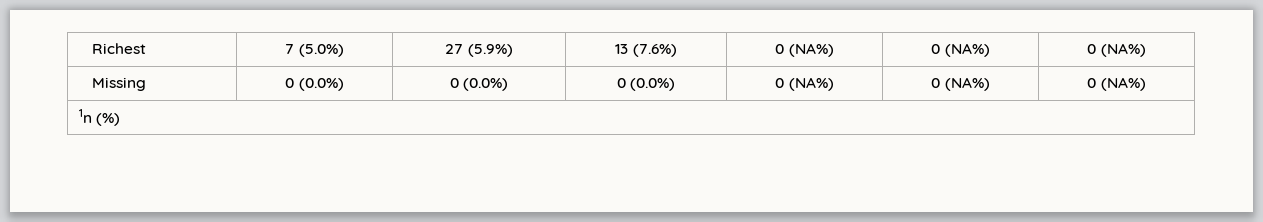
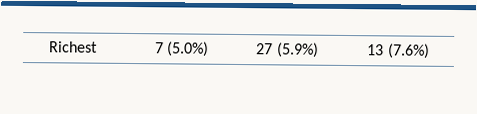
- Richest | 7 (5.0%) | 27 (5.9%) | 13 (7.6%) | 0 (NA%) | 0 (NA%) | 0 (NA%)
- Missing | 0 (0.0%) | 0 (0.0%) | 0 (0.0%) | 0 (NA%) | 0 (NA%) | 0 (NA%)
- 1n (%)
+ Richest | 7 (5.0%) | 27 (5.9%) | 13 (7.6%)

